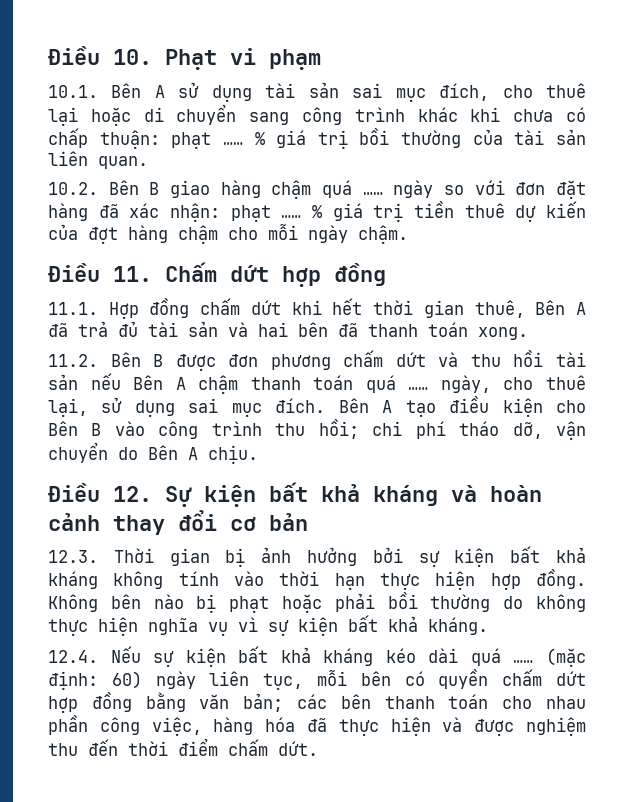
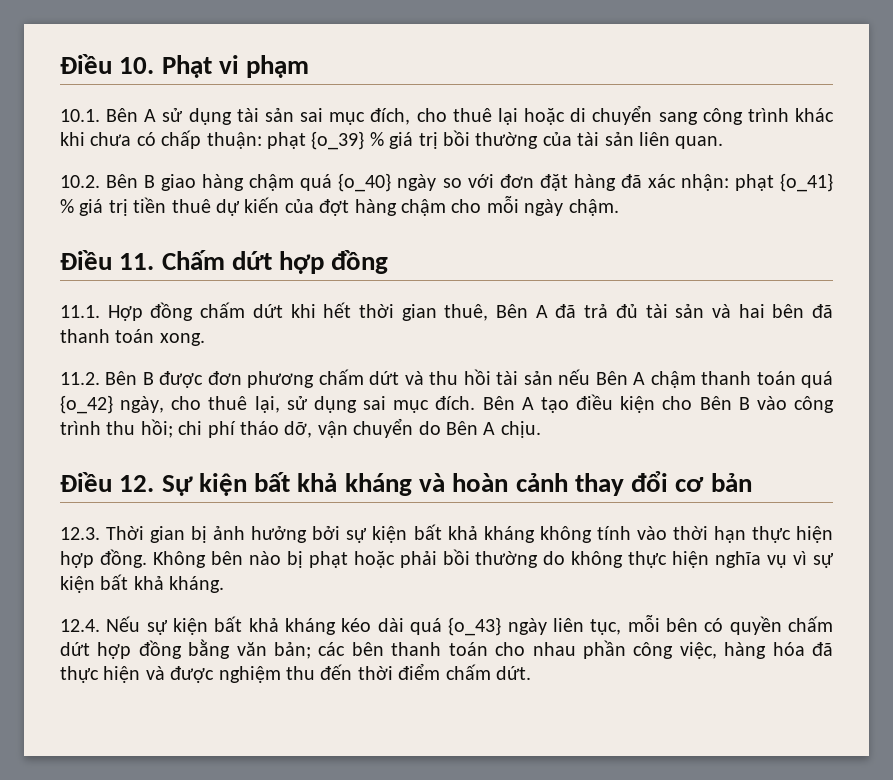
- 10.1. Bên A sử dụng tài sản sai mục đích, cho thuê lại hoặc di chuyển sang công trình khác khi chưa có chấp thuận: phạt …… % giá trị bồi thường của tài sản liên quan.
+ 10.1. Bên A sử dụng tài sản sai mục đích, cho thuê lại hoặc di chuyển sang công trình khác khi chưa có chấp thuận: phạt {o_39} % giá trị bồi thường của tài sản liên quan.
- 10.2. Bên B giao hàng chậm quá …… ngày so với đơn đặt hàng đã xác nhận: phạt …… % giá trị tiền thuê dự kiến của đợt hàng chậm cho mỗi ngày chậm.
+ 10.2. Bên B giao hàng chậm quá {o_40} ngày so với đơn đặt hàng đã xác nhận: phạt {o_41} % giá trị tiền thuê dự kiến của đợt hàng chậm cho mỗi ngày chậm.
- 11.2. Bên B được đơn phương chấm dứt và thu hồi tài sản nếu Bên A chậm thanh toán quá …… ngày, cho thuê lại, sử dụng sai mục đích.
+ 11.2. Bên B được đơn phương chấm dứt và thu hồi tài sản nếu Bên A chậm thanh toán quá {o_42} ngày, cho thuê lại, sử dụng sai mục đích.
- 12.4. Nếu sự kiện bất khả kháng kéo dài quá …… (mặc định: 60) ngày liên tục, mỗi bên có quyền chấm dứt hợp đồng bằng văn bản; các bên thanh toán cho nhau phần công việc, hàng hóa đã thực hiện và được nghiệm thu đến thời điểm chấm dứt.
+ 12.4. Nếu sự kiện bất khả kháng kéo dài quá {o_43} ngày liên tục, mỗi bên có quyền chấm dứt hợp đồng bằng văn bản; các bên thanh toán cho nhau phần công việc, hàng hóa đã thực hiện và được nghiệm thu đến thời điểm chấm dứt.

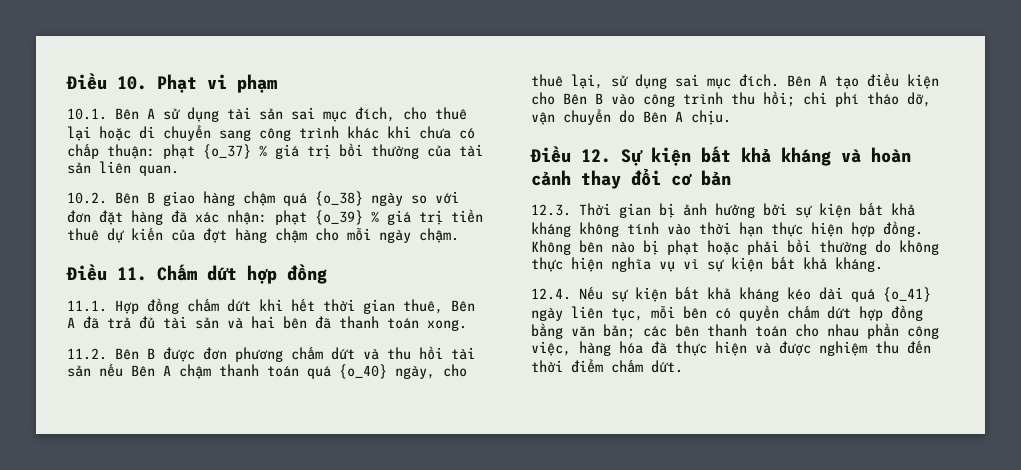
- 10.1. Bên A sử dụng tài sản sai mục đích, cho thuê lại hoặc di chuyển sang công trình khác khi chưa có chấp thuận: phạt {o_39} % giá trị bồi thường của tài sản liên quan.
+ 10.1. Bên A sử dụng tài sản sai mục đích, cho thuê lại hoặc di chuyển sang công trình khác khi chưa có chấp thuận: phạt {o_37} % giá trị bồi thường của tài sản liên quan.
- 10.2. Bên B giao hàng chậm quá {o_40} ngày so với đơn đặt hàng đã xác nhận: phạt {o_41} % giá trị tiền thuê dự kiến của đợt hàng chậm cho mỗi ngày chậm.
+ 10.2. Bên B giao hàng chậm quá {o_38} ngày so với đơn đặt hàng đã xác nhận: phạt {o_39} % giá trị tiền thuê dự kiến của đợt hàng chậm cho mỗi ngày chậm.
- 11.2. Bên B được đơn phương chấm dứt và thu hồi tài sản nếu Bên A chậm thanh toán quá {o_42} ngày, cho thuê lại, sử dụng sai mục đích.
+ 11.2. Bên B được đơn phương chấm dứt và thu hồi tài sản nếu Bên A chậm thanh toán quá {o_40} ngày, cho thuê lại, sử dụng sai mục đích.
- 12.4. Nếu sự kiện bất khả kháng kéo dài quá {o_43} ngày liên tục, mỗi bên có quyền chấm dứt hợp đồng bằng văn bản; các bên thanh toán cho nhau phần công việc, hàng hóa đã thực hiện và được nghiệm thu đến thời điểm chấm dứt.
+ 12.4. Nếu sự kiện bất khả kháng kéo dài quá {o_41} ngày liên tục, mỗi bên có quyền chấm dứt hợp đồng bằng văn bản; các bên thanh toán cho nhau phần công việc, hàng hóa đã thực hiện và được nghiệm thu đến thời điểm chấm dứt.

